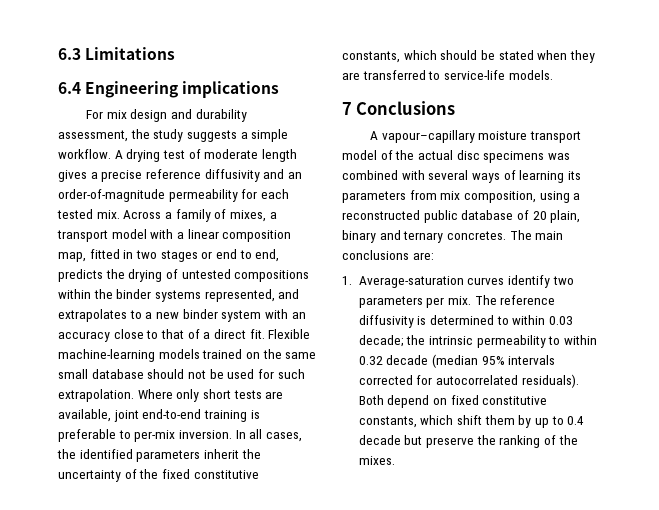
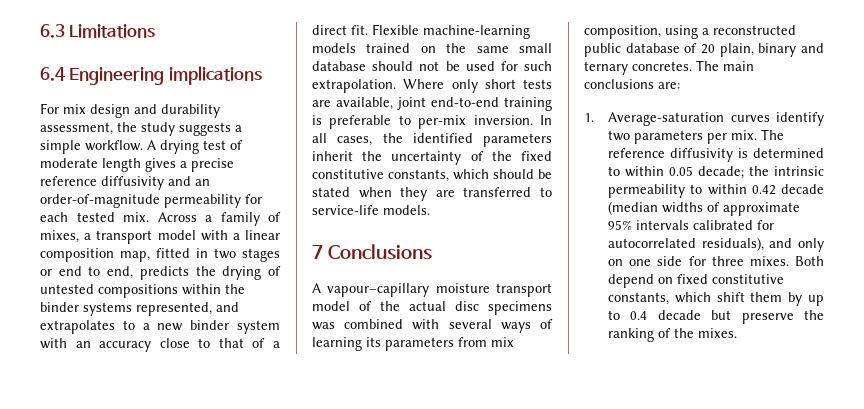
- The reference diffusivity is determined to within 0.03 decade; the intrinsic permeability to within 0.32 decade (median 95% intervals corrected for autocorrelated residuals).
+ The reference diffusivity is determined to within 0.05 decade; the intrinsic permeability to within 0.42 decade (median widths of approximate 95% intervals calibrated for autocorrelated residuals), and only on one side for three mixes.

